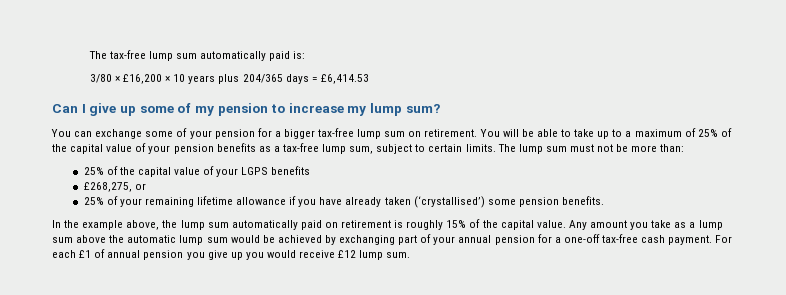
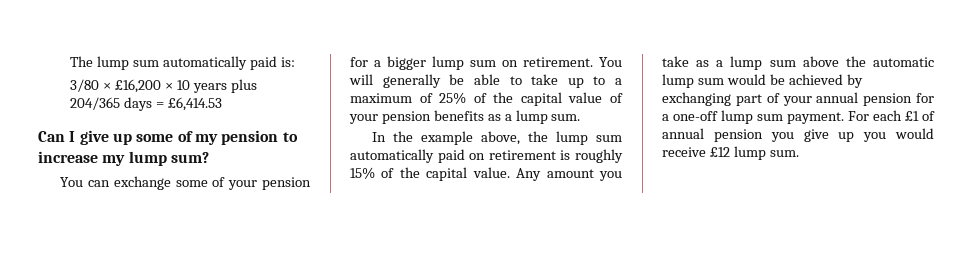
- The tax-free lump sum automatically paid is:
+ The lump sum automatically paid is:
- You can exchange some of your pension for a bigger tax-free lump sum on retirement.
+ You can exchange some of your pension for a bigger lump sum on retirement.
- You will be able to take up to a maximum of 25% of the capital value of your pension benefits as a tax-free lump sum, subject to certain limits. The lump sum must not be more than:
- 25% of the capital value of your LGPS benefits
- £268,275, or
- 25% of your remaining lifetime allowance if you have already taken (‘crystallised’) some pension benefits.
+ You will generally be able to take up to a maximum of 25% of the capital value of your pension benefits as a lump sum.
- Any amount you take as a lump sum above the automatic lump sum would be achieved by exchanging part of your annual pension for a one-off tax-free cash payment.
+ Any amount you take as a lump sum above the automatic lump sum would be achieved by exchanging part of your annual pension for a one-off lump sum payment.

